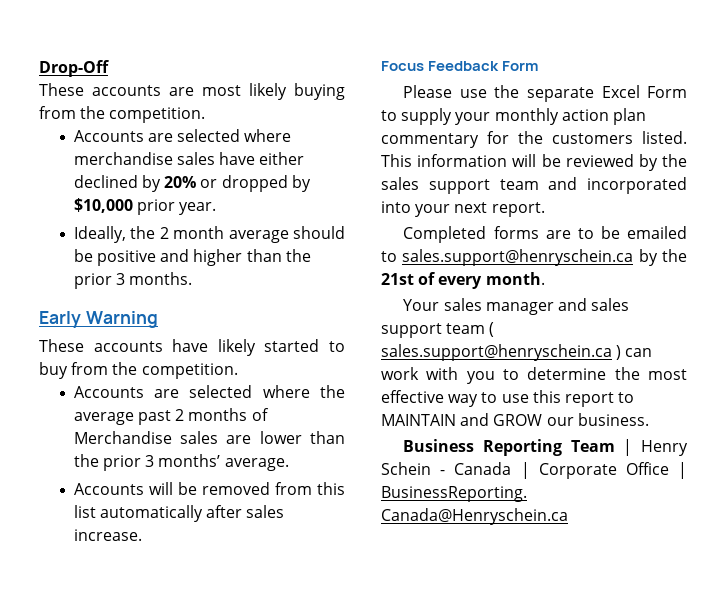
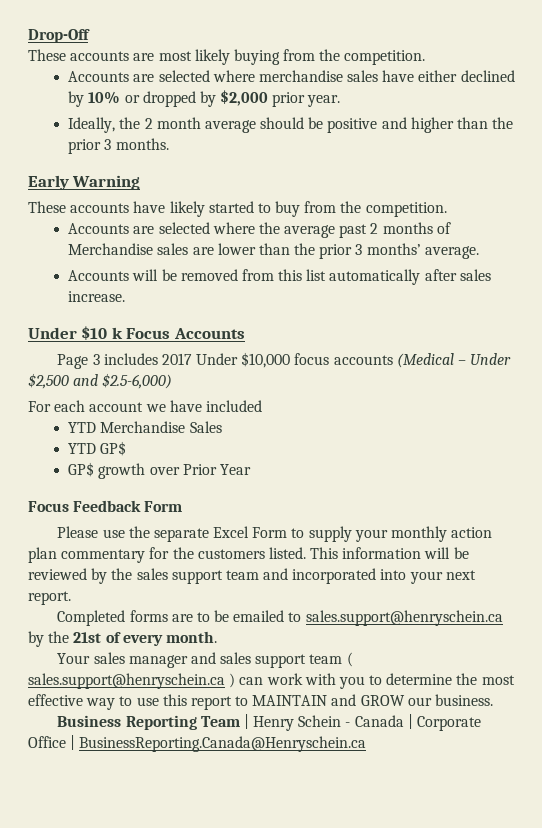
- Accounts are selected where merchandise sales have either declined by 20% or dropped by $10,000 prior year.
+ Accounts are selected where merchandise sales have either declined by 10% or dropped by $2,000 prior year.
+ Under $10 k Focus Accounts
+ Page 3 includes 2017 Under $10,000 focus accounts (Medical – Under $2,500 and $2.5-6,000)
+ For each account we have included
+ YTD Merchandise Sales
+ YTD GP$
+ GP$ growth over Prior Year

